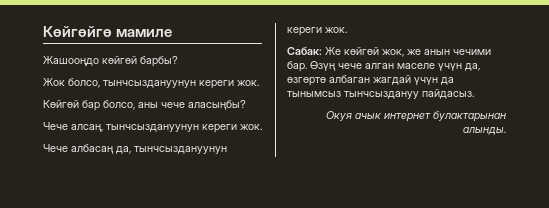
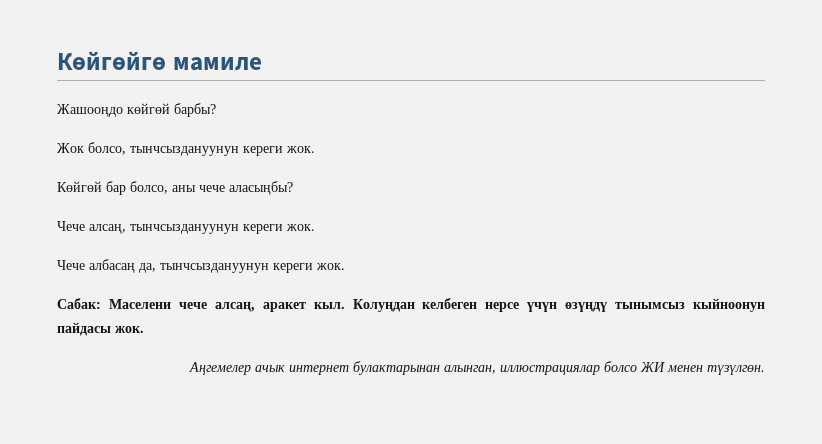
- Сабак: Же көйгөй жок, же анын чечими бар. Өзүң чече алган маселе үчүн да, өзгөртө албаган жагдай үчүн да тынымсыз тынчсыздануу пайдасыз.
- Окуя ачык интернет булактарынан алынды.
+ Сабак: Маселени чече алсаң, аракет кыл. Колуңдан келбеген нерсе үчүн өзүңдү тынымсыз кыйноонун пайдасы жок.
+ Аңгемелер ачык интернет булактарынан алынган, иллюстрациялар болсо ЖИ менен түзүлгөн.

